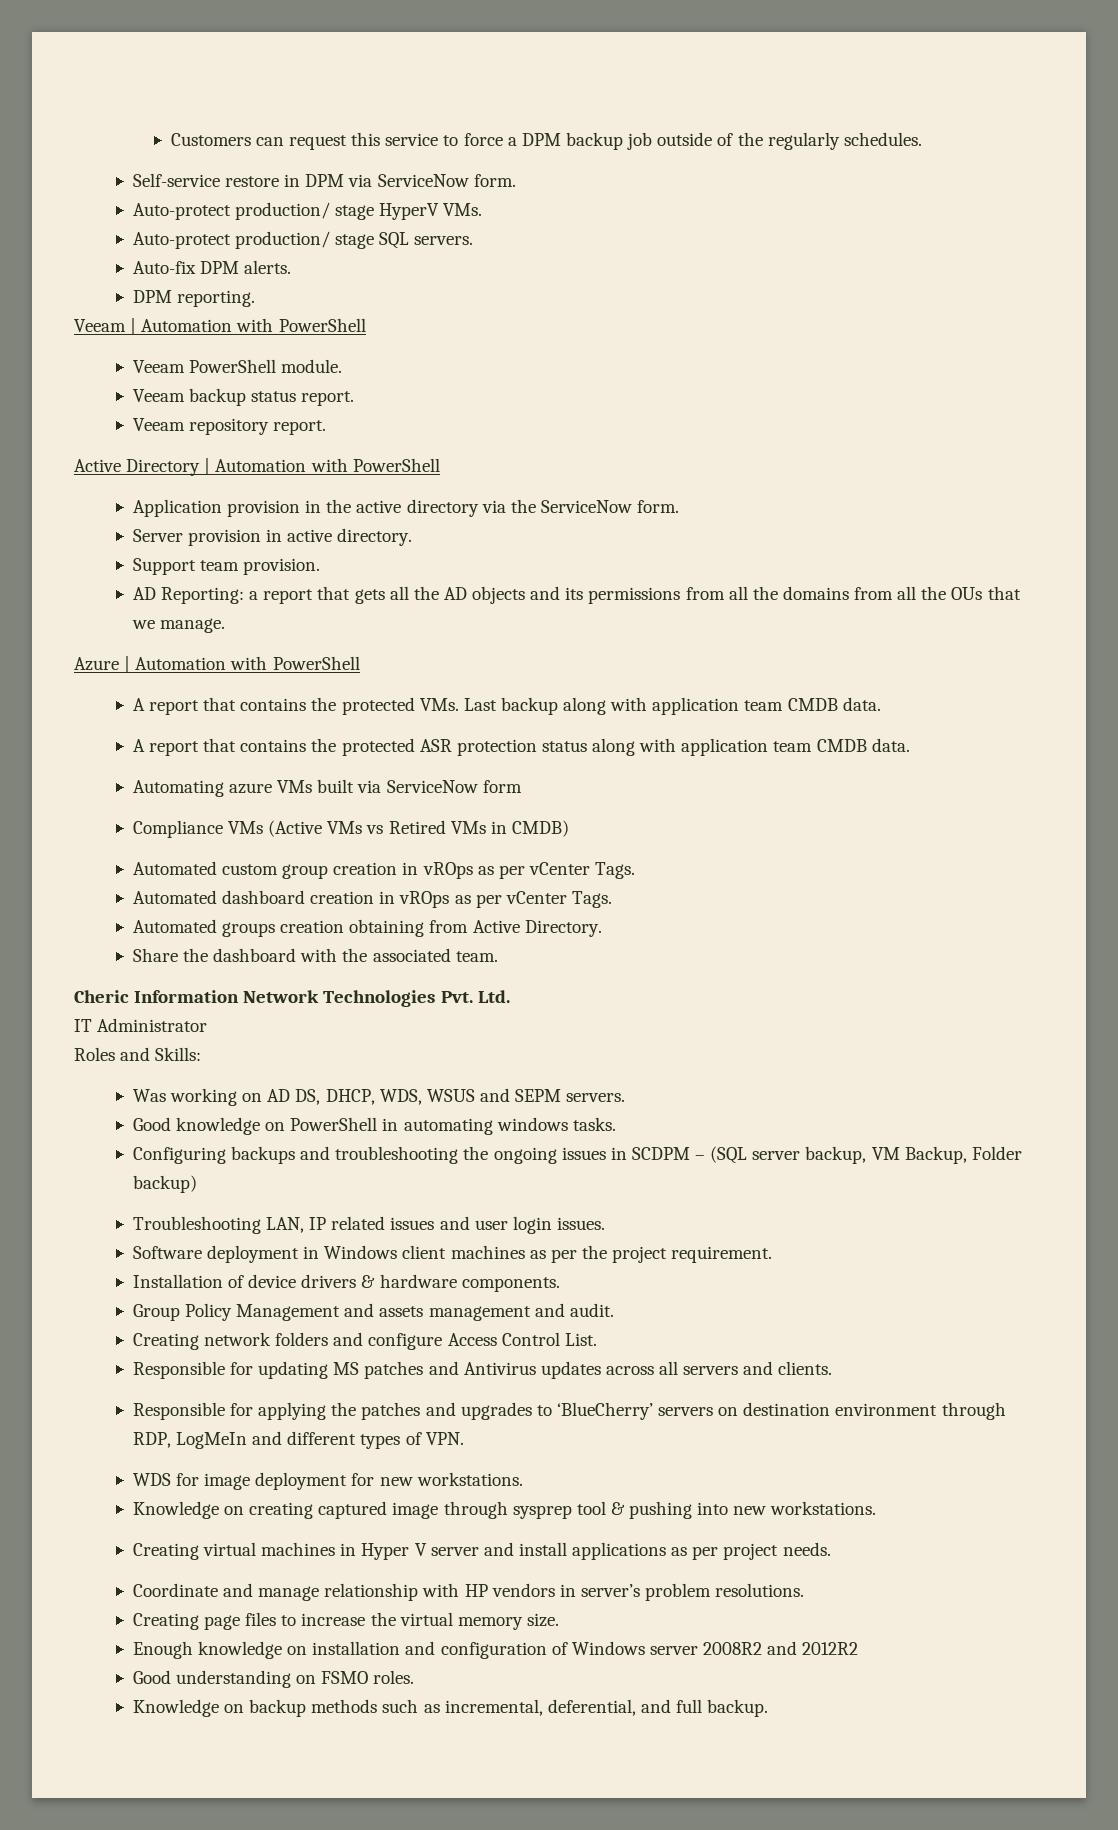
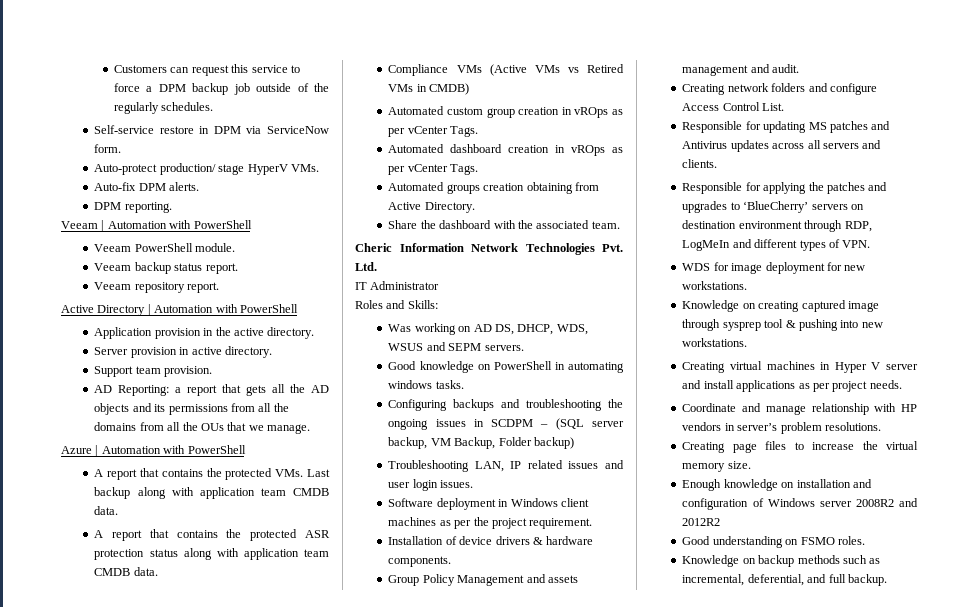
- Auto-protect production/ stage SQL servers.
- Application provision in the active directory via the ServiceNow form.
+ Application provision in the active directory.
- Automating azure VMs built via ServiceNow form

